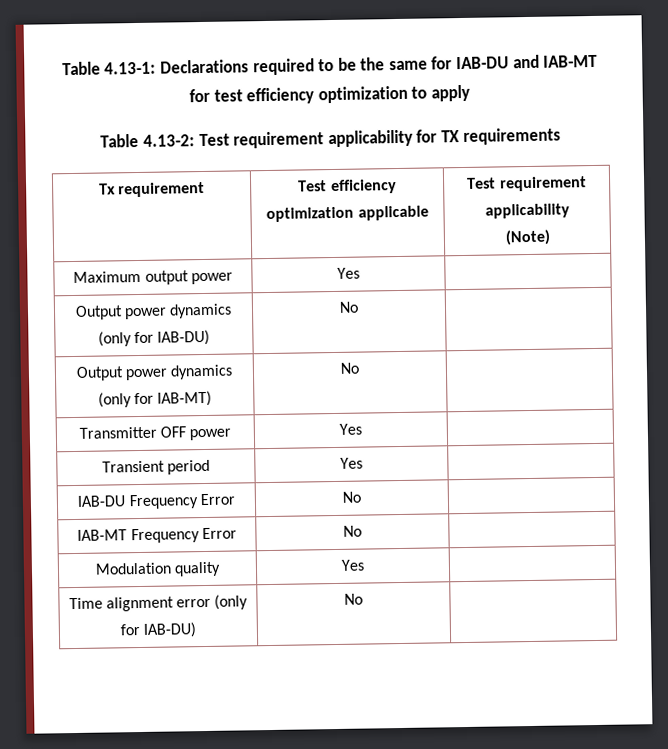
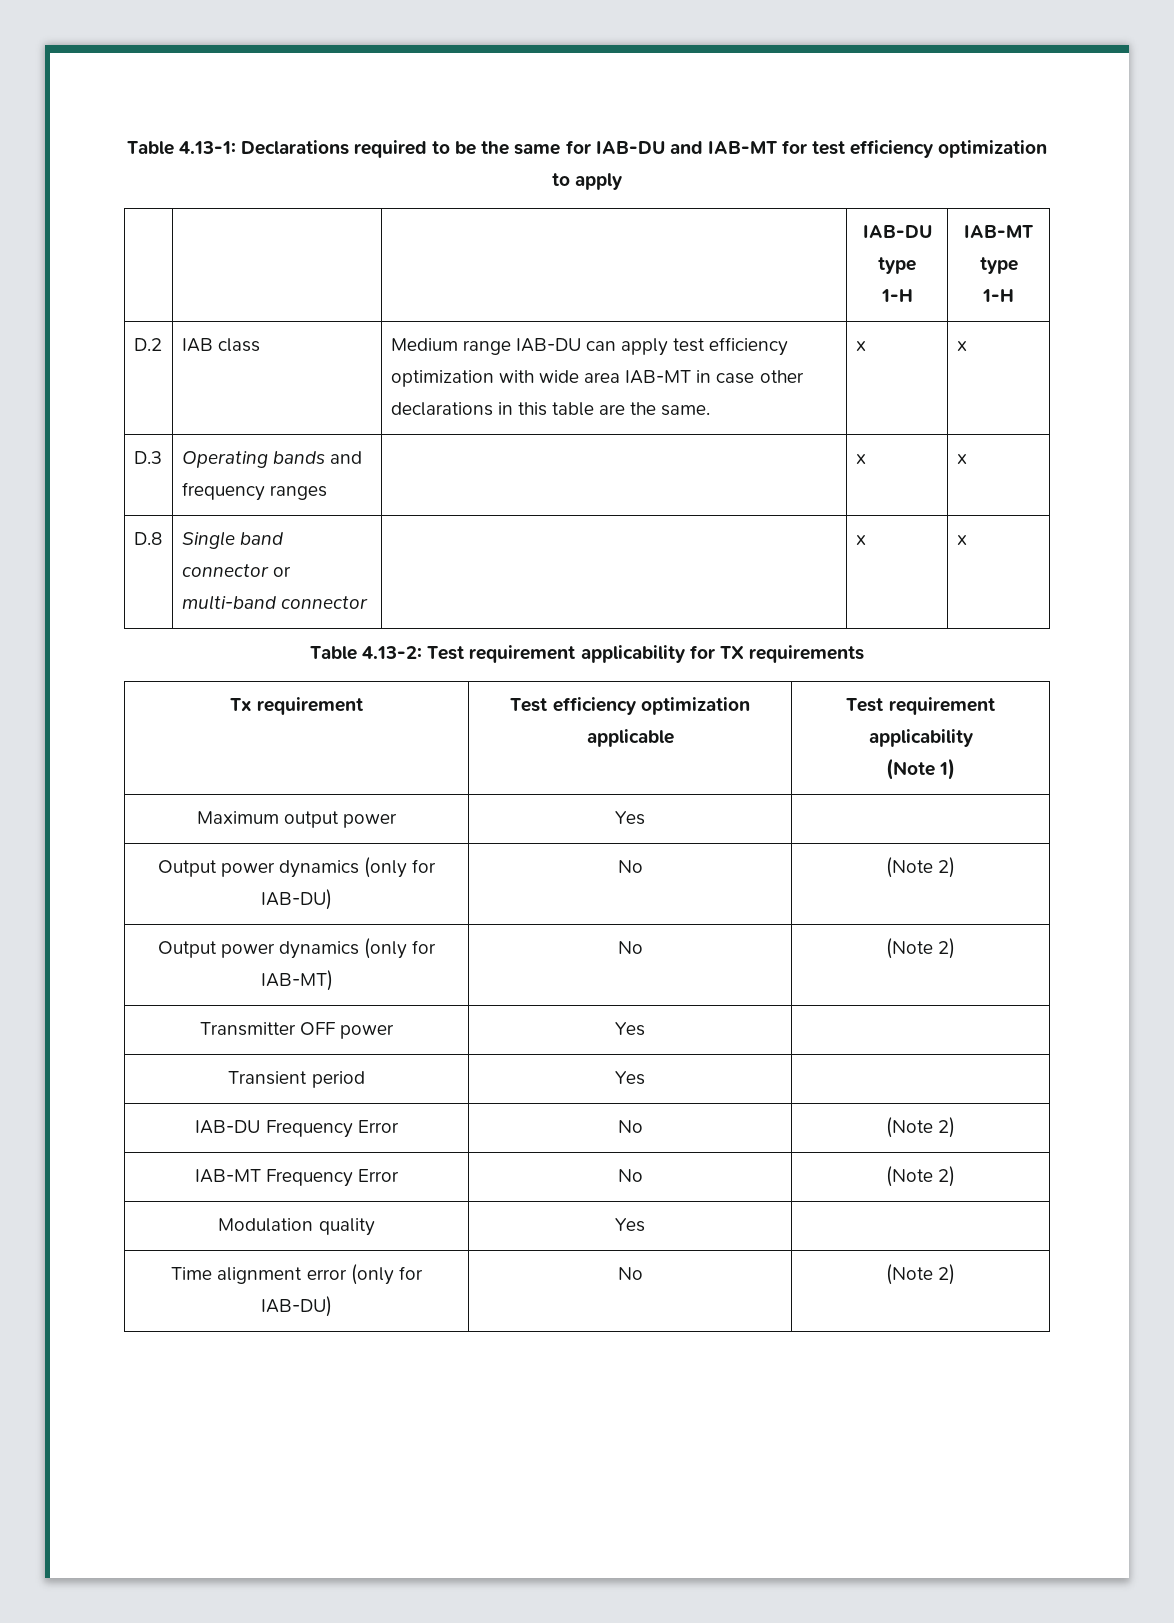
+ | | | IAB-DU type
+ 1-H | IAB-MT type
+ 1-H
+ D.2 | IAB class | Medium range IAB-DU can apply test efficiency optimization with wide area IAB-MT in case other declarations in this table are the same. | x | x
+ D.3 | Operating bands and frequency ranges | | x | x
+ D.8 | Single band connector or multi-band connector | | x | x
  Tx requirement | Test efficiency optimization applicable | Test requirement applicability
- (Note)
+ (Note 1)
- Output power dynamics (only for IAB-DU) | No |
+ Output power dynamics (only for IAB-DU) | No | (Note 2)
- Output power dynamics (only for IAB-MT) | No |
+ Output power dynamics (only for IAB-MT) | No | (Note 2)
- IAB-DU Frequency Error | No |
+ IAB-DU Frequency Error | No | (Note 2)
- IAB-MT Frequency Error | No |
+ IAB-MT Frequency Error | No | (Note 2)
- Time alignment error (only for IAB-DU) | No |
+ Time alignment error (only for IAB-DU) | No | (Note 2)

